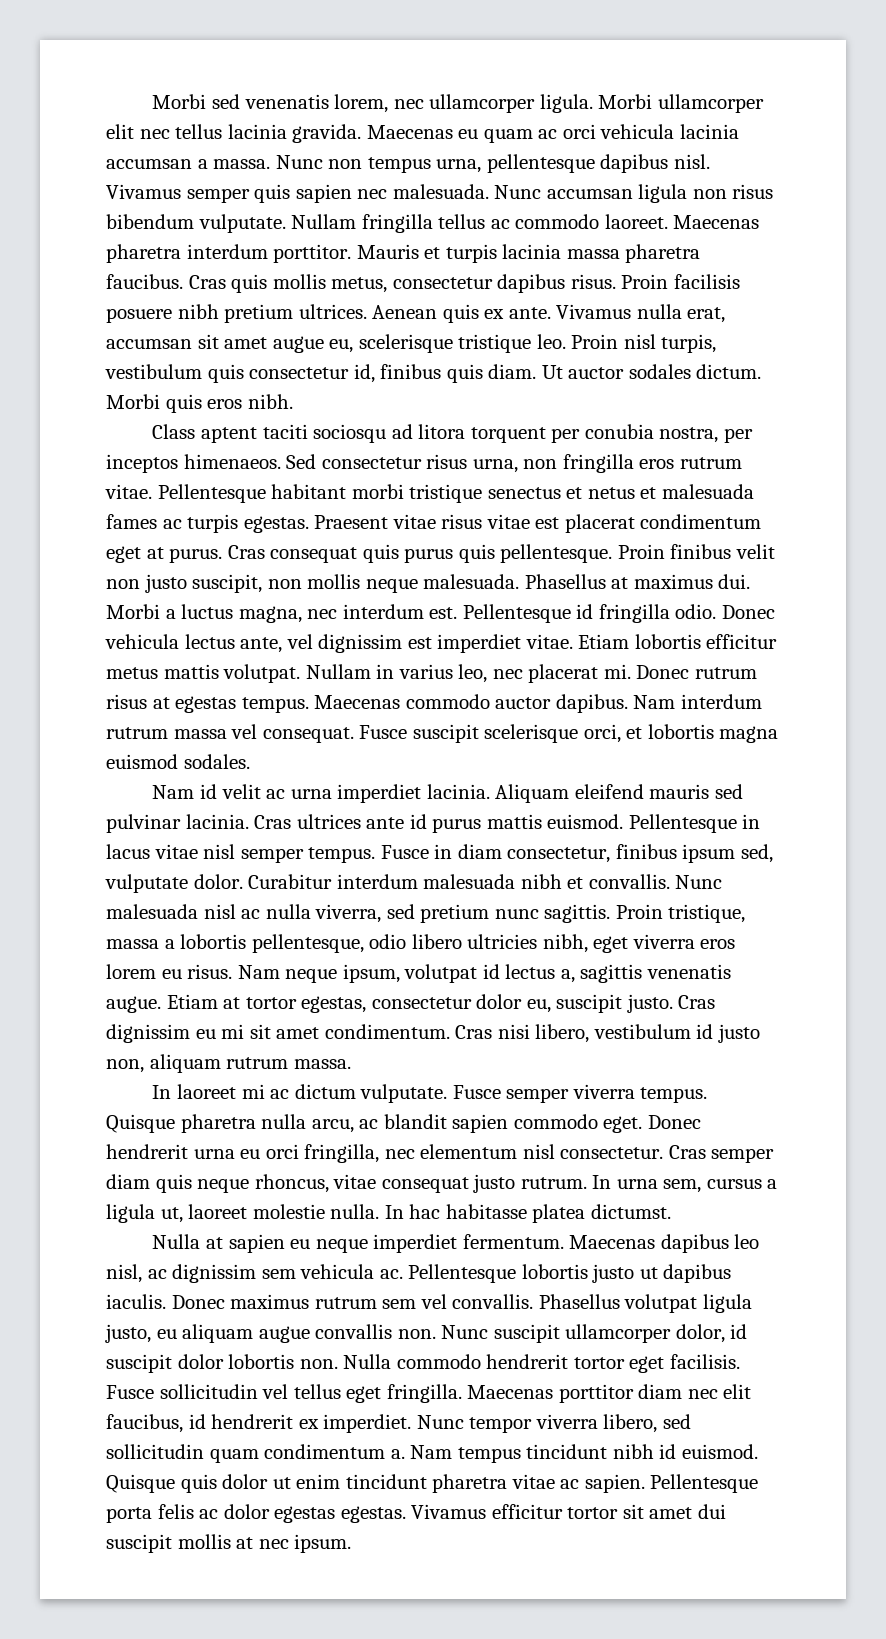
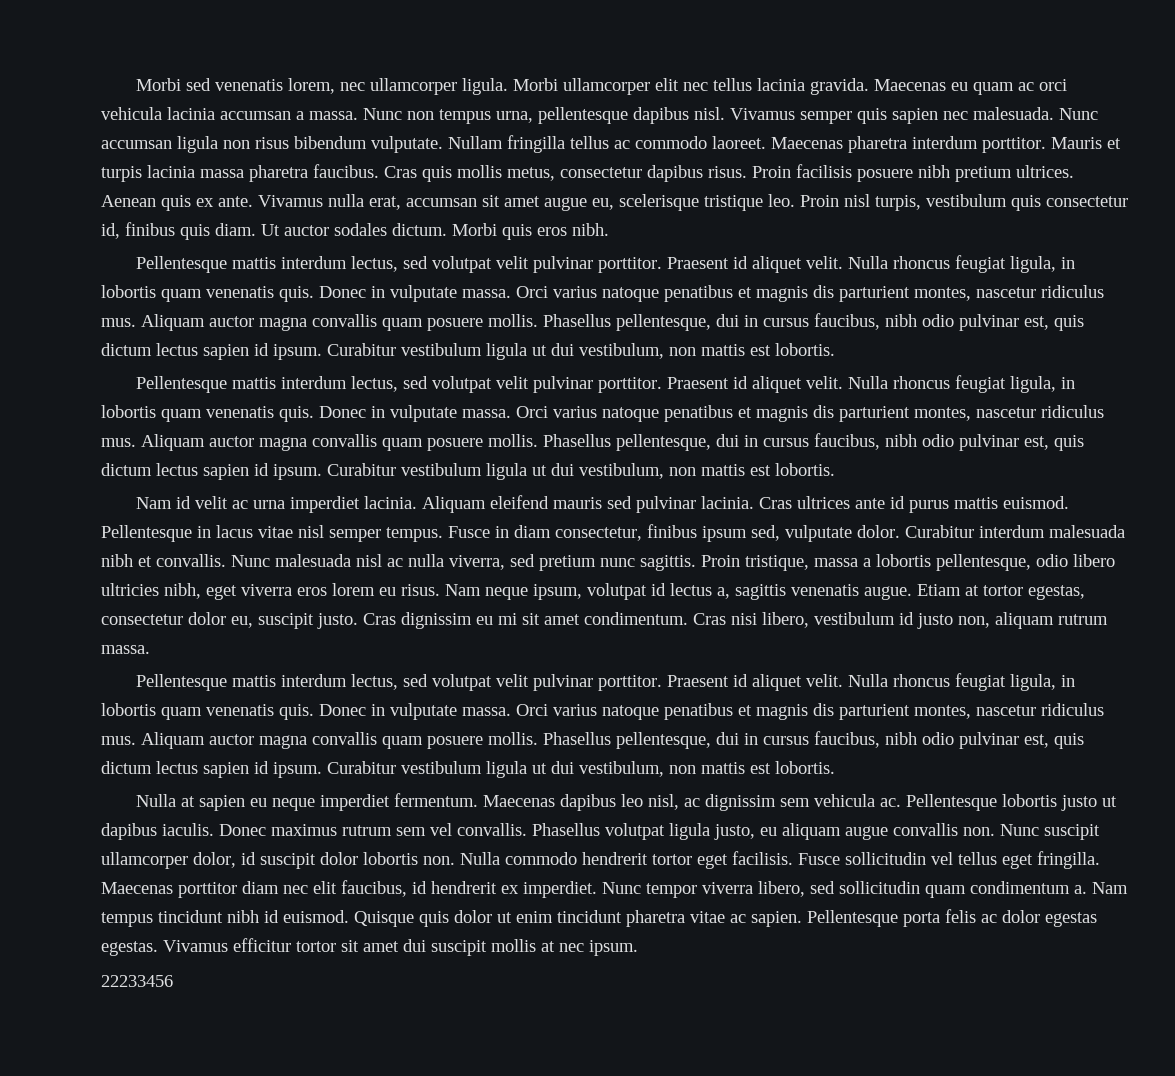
  Morbi quis eros nibh.
- Class aptent taciti sociosqu ad litora torquent per conubia nostra, per inceptos himenaeos. Sed consectetur risus urna, non fringilla eros rutrum vitae. Pellentesque habitant morbi tristique senectus et netus et malesuada fames ac turpis egestas. Praesent vitae risus vitae est placerat condimentum eget at purus. Cras consequat quis purus quis pellentesque. Proin finibus velit non justo suscipit, non mollis neque malesuada. Phasellus at maximus dui. Morbi a luctus magna, nec interdum est. Pellentesque id fringilla odio. Donec vehicula lectus ante, vel dignissim est imperdiet vitae. Etiam lobortis efficitur metus mattis volutpat. Nullam in varius leo, nec placerat mi. Donec rutrum risus at egestas tempus. Maecenas commodo auctor dapibus. Nam interdum rutrum massa vel consequat. Fusce suscipit scelerisque orci, et lobortis magna euismod sodales.
+ Pellentesque mattis interdum lectus, sed volutpat velit pulvinar porttitor. Praesent id aliquet velit. Nulla rhoncus feugiat ligula, in lobortis quam venenatis quis. Donec in vulputate massa. Orci varius natoque penatibus et magnis dis parturient montes, nascetur ridiculus mus. Aliquam auctor magna convallis quam posuere mollis. Phasellus pellentesque, dui in cursus faucibus, nibh odio pulvinar est, quis dictum lectus sapien id ipsum. Curabitur vestibulum ligula ut dui vestibulum, non mattis est lobortis.
+ Pellentesque mattis interdum lectus, sed volutpat velit pulvinar porttitor. Praesent id aliquet velit. Nulla rhoncus feugiat ligula, in lobortis quam venenatis quis. Donec in vulputate massa. Orci varius natoque penatibus et magnis dis parturient montes, nascetur ridiculus mus. Aliquam auctor magna convallis quam posuere mollis. Phasellus pellentesque, dui in cursus faucibus, nibh odio pulvinar est, quis dictum lectus sapien id ipsum. Curabitur vestibulum ligula ut dui vestibulum, non mattis est lobortis.
  Cras nisi libero, vestibulum id justo non, aliquam rutrum massa.
- In laoreet mi ac dictum vulputate. Fusce semper viverra tempus. Quisque pharetra nulla arcu, ac blandit sapien commodo eget. Donec hendrerit urna eu orci fringilla, nec elementum nisl consectetur. Cras semper diam quis neque rhoncus, vitae consequat justo rutrum. In urna sem, cursus a ligula ut, laoreet molestie nulla. In hac habitasse platea dictumst.
+ Pellentesque mattis interdum lectus, sed volutpat velit pulvinar porttitor. Praesent id aliquet velit. Nulla rhoncus feugiat ligula, in lobortis quam venenatis quis. Donec in vulputate massa. Orci varius natoque penatibus et magnis dis parturient montes, nascetur ridiculus mus. Aliquam auctor magna convallis quam posuere mollis. Phasellus pellentesque, dui in cursus faucibus, nibh odio pulvinar est, quis dictum lectus sapien id ipsum. Curabitur vestibulum ligula ut dui vestibulum, non mattis est lobortis.
+ 22233456

